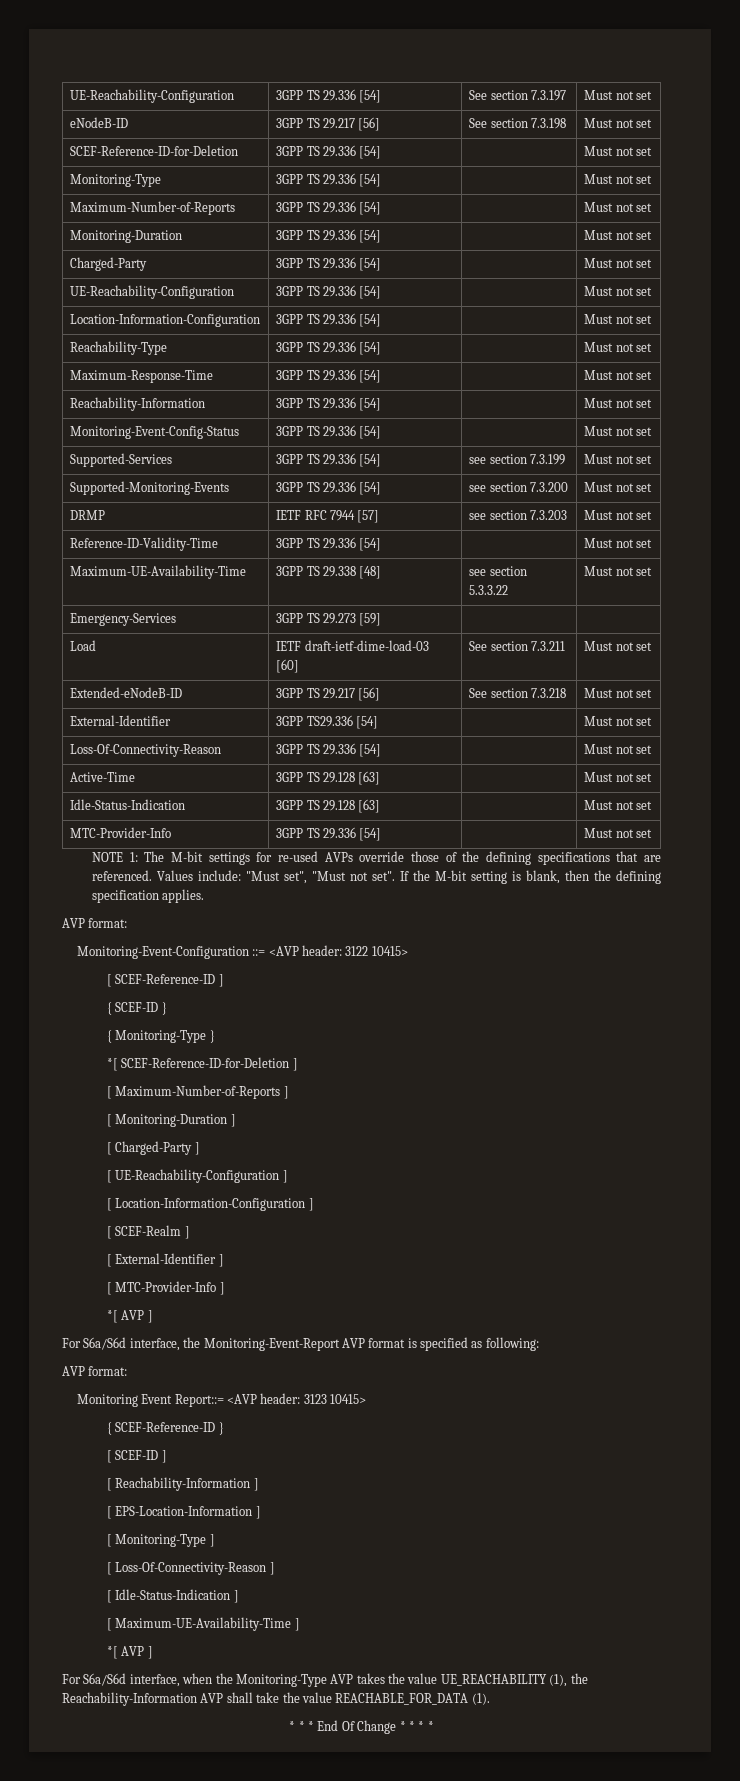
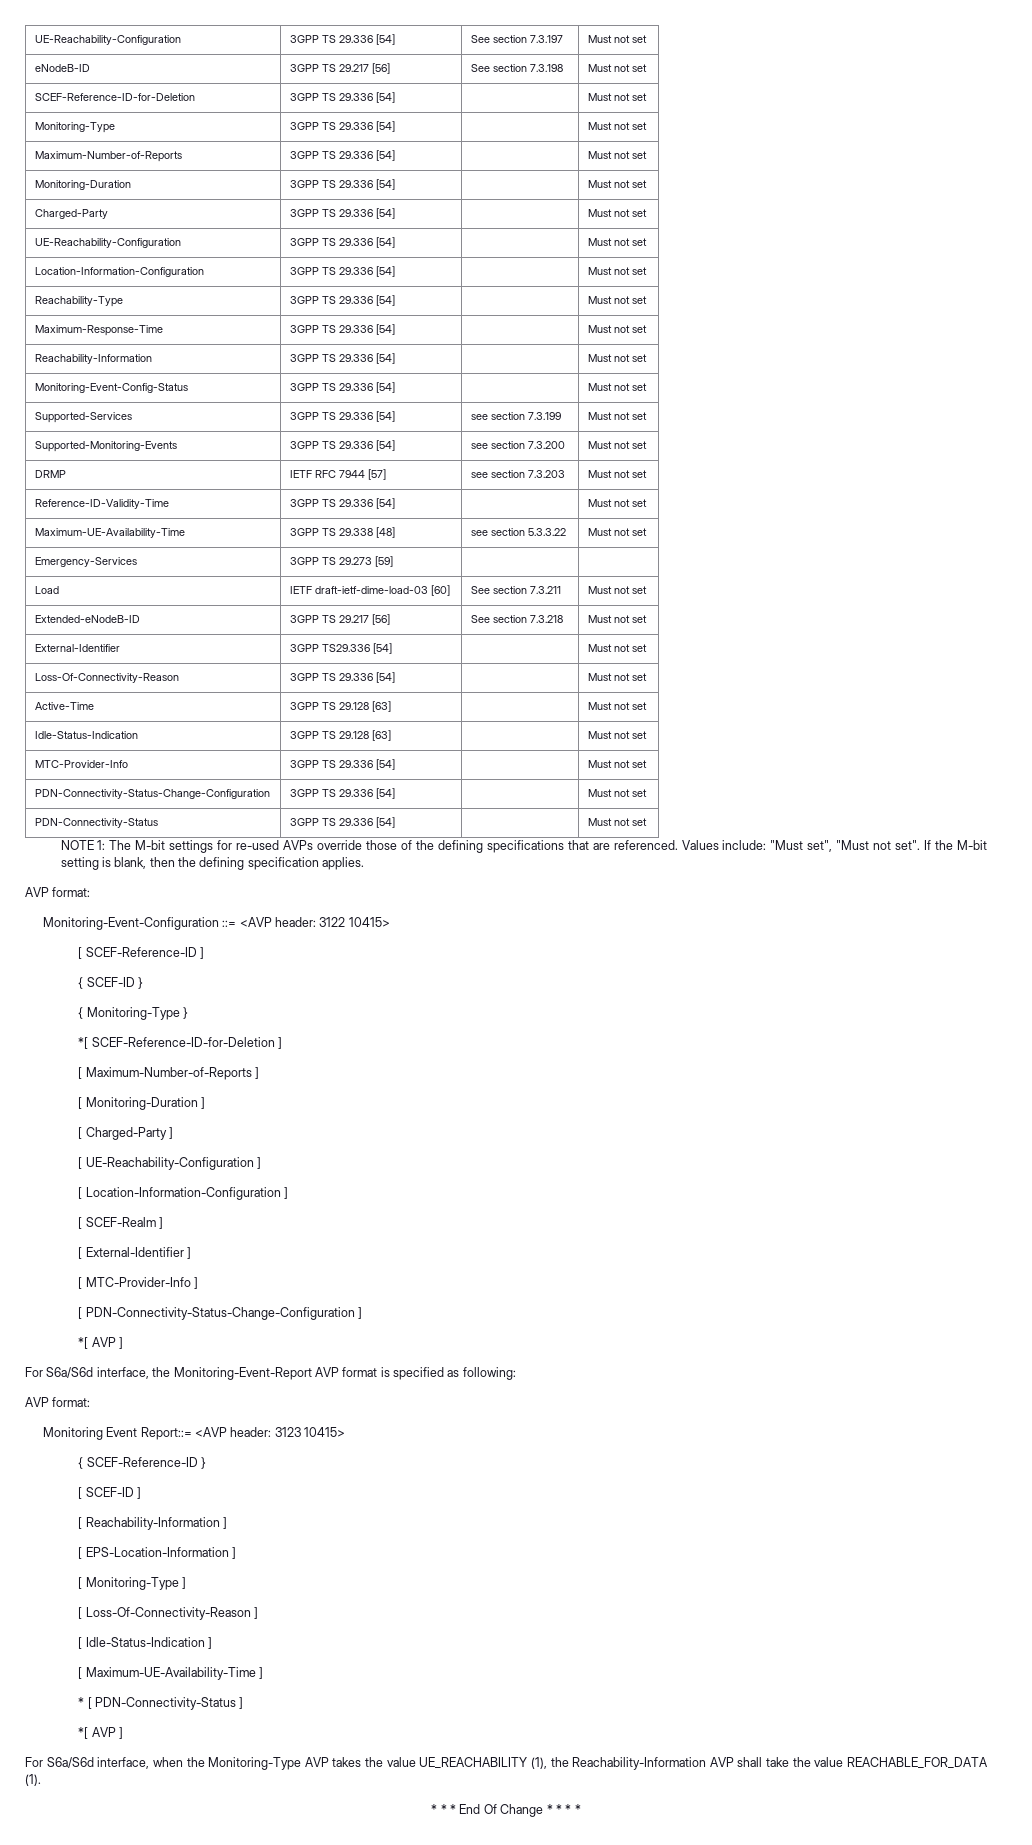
+ PDN-Connectivity-Status-Change-Configuration | 3GPP TS 29.336 [54] | | Must not set
+ PDN-Connectivity-Status | 3GPP TS 29.336 [54] | | Must not set
+ [ PDN-Connectivity-Status-Change-Configuration ]
+ * [ PDN-Connectivity-Status ]

